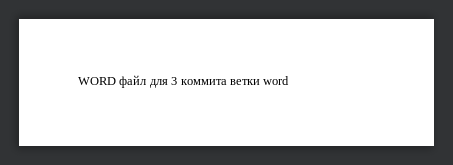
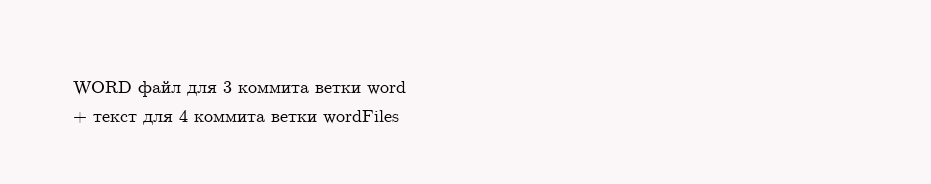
+ + текст для 4 коммита ветки wordFiles

